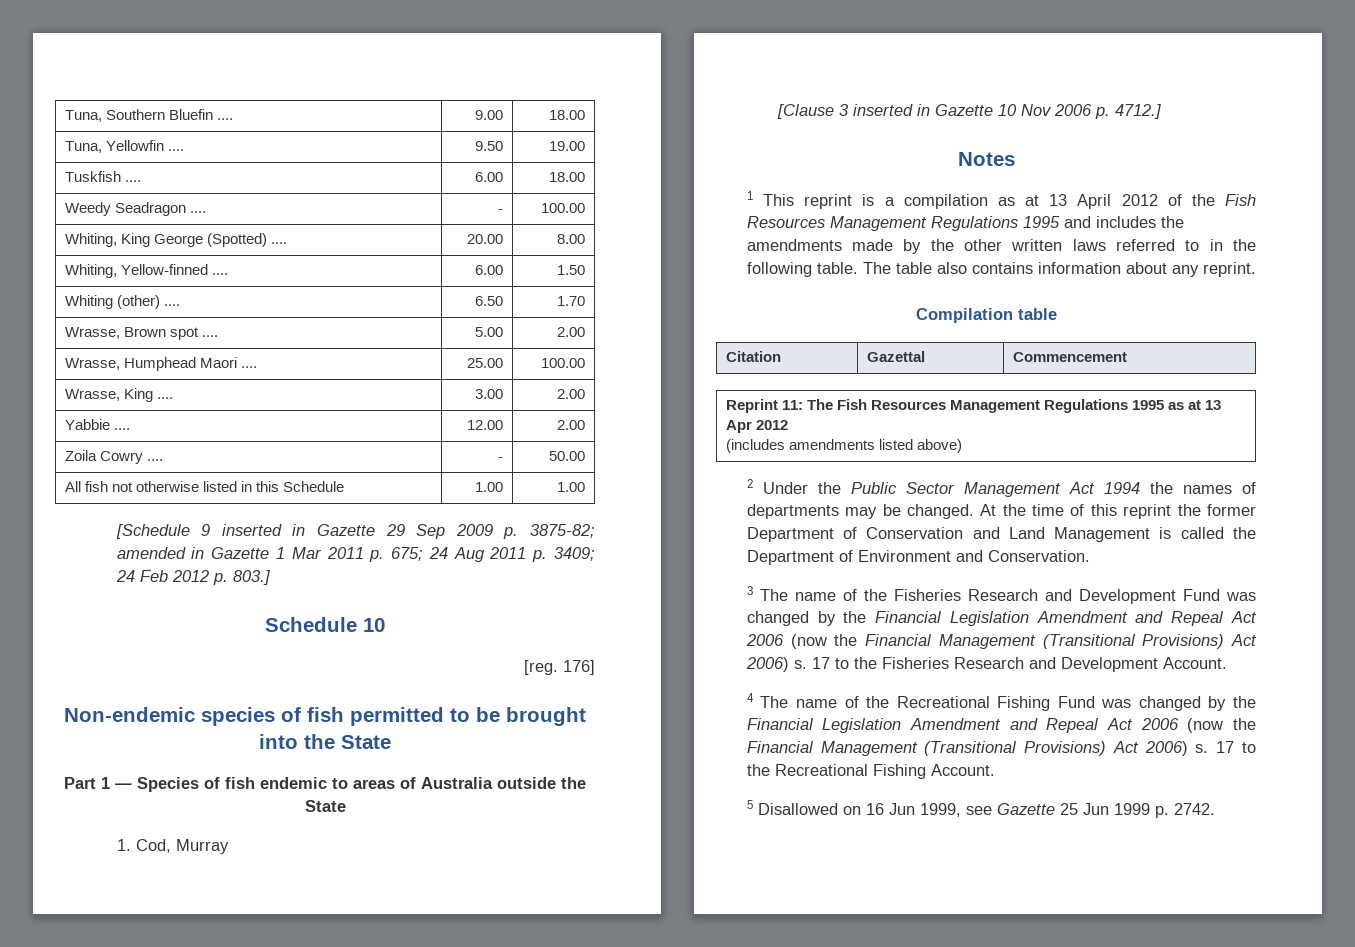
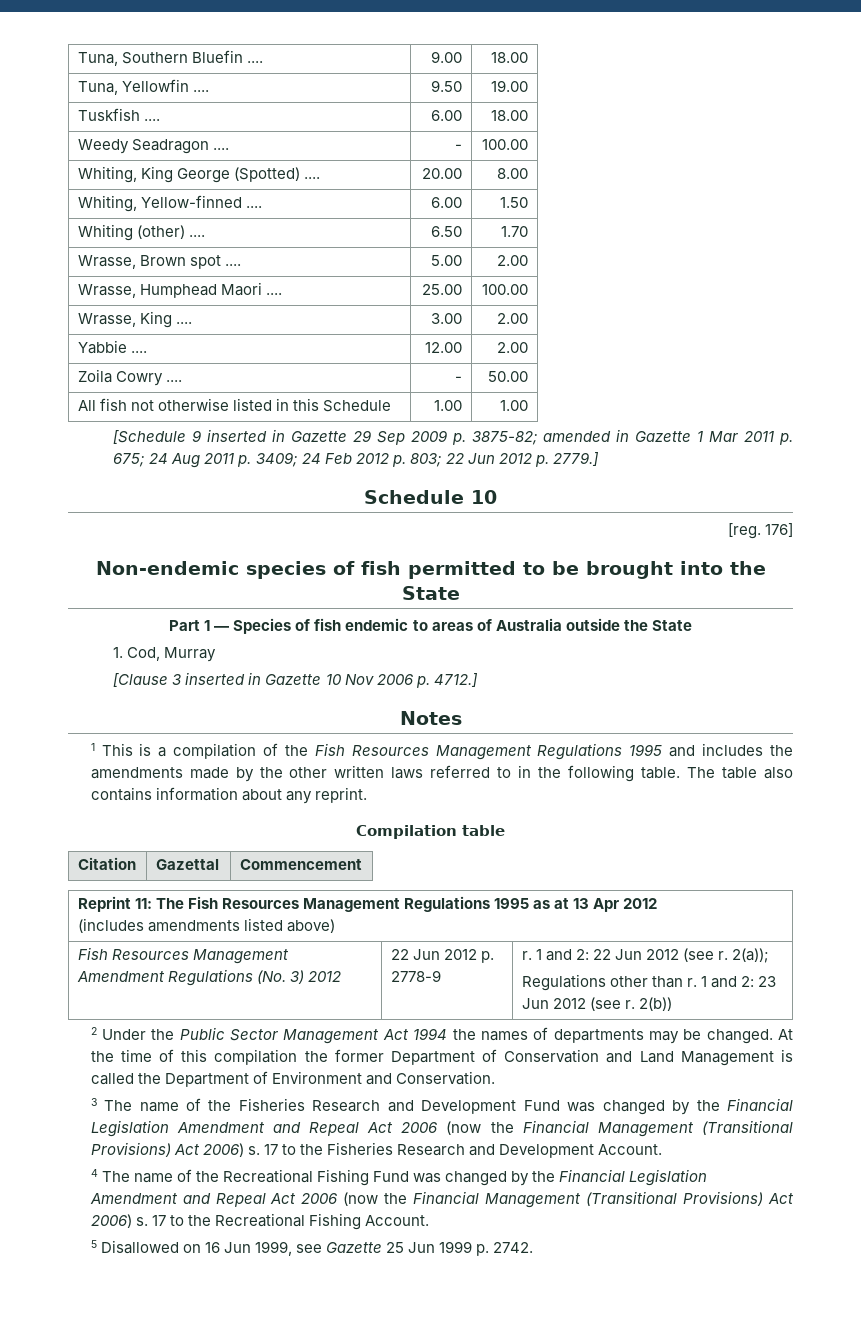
- [Schedule 9 inserted in Gazette 29 Sep 2009 p. 3875-82; amended in Gazette 1 Mar 2011 p. 675; 24 Aug 2011 p. 3409; 24 Feb 2012 p. 803.]
+ [Schedule 9 inserted in Gazette 29 Sep 2009 p. 3875-82; amended in Gazette 1 Mar 2011 p. 675; 24 Aug 2011 p. 3409; 24 Feb 2012 p. 803; 22 Jun 2012 p. 2779.]
- 1 This reprint is a compilation as at 13 April 2012 of the Fish Resources Management Regulations 1995 and includes the amendments made by the other written laws referred to in the following table.
+ 1 This is a compilation of the Fish Resources Management Regulations 1995 and includes the amendments made by the other written laws referred to in the following table.
+ Fish Resources Management Amendment Regulations (No. 3) 2012 | 22 Jun 2012 p. 2778-9 | r. 1 and 2: 22 Jun 2012 (see r. 2(a));
+ Regulations other than r. 1 and 2: 23 Jun 2012 (see r. 2(b))
- At the time of this reprint the former Department of Conservation and Land Management is called the Department of Environment and Conservation.
+ At the time of this compilation the former Department of Conservation and Land Management is called the Department of Environment and Conservation.

